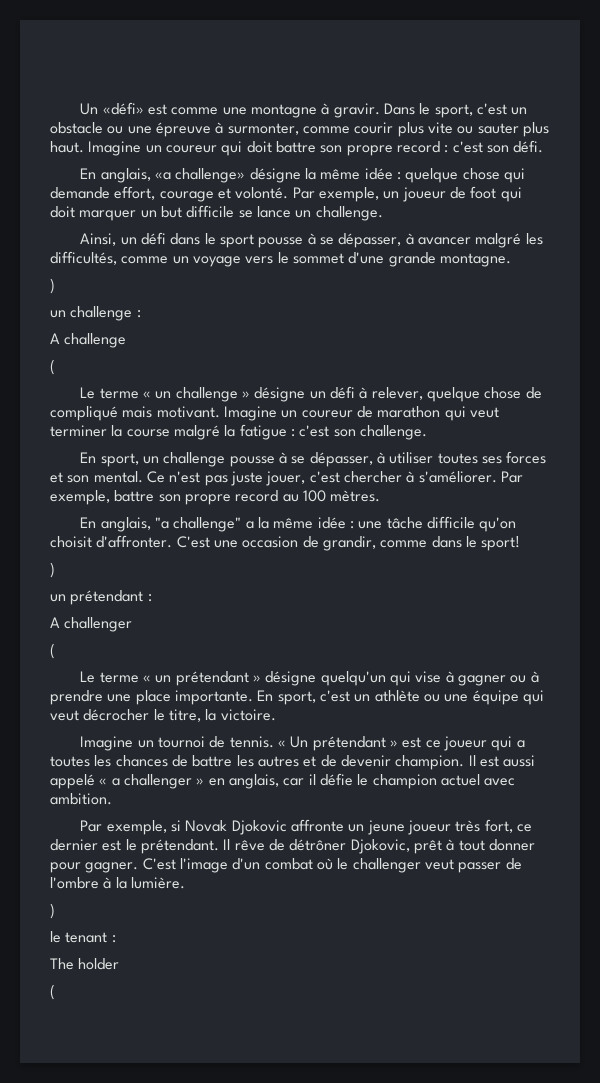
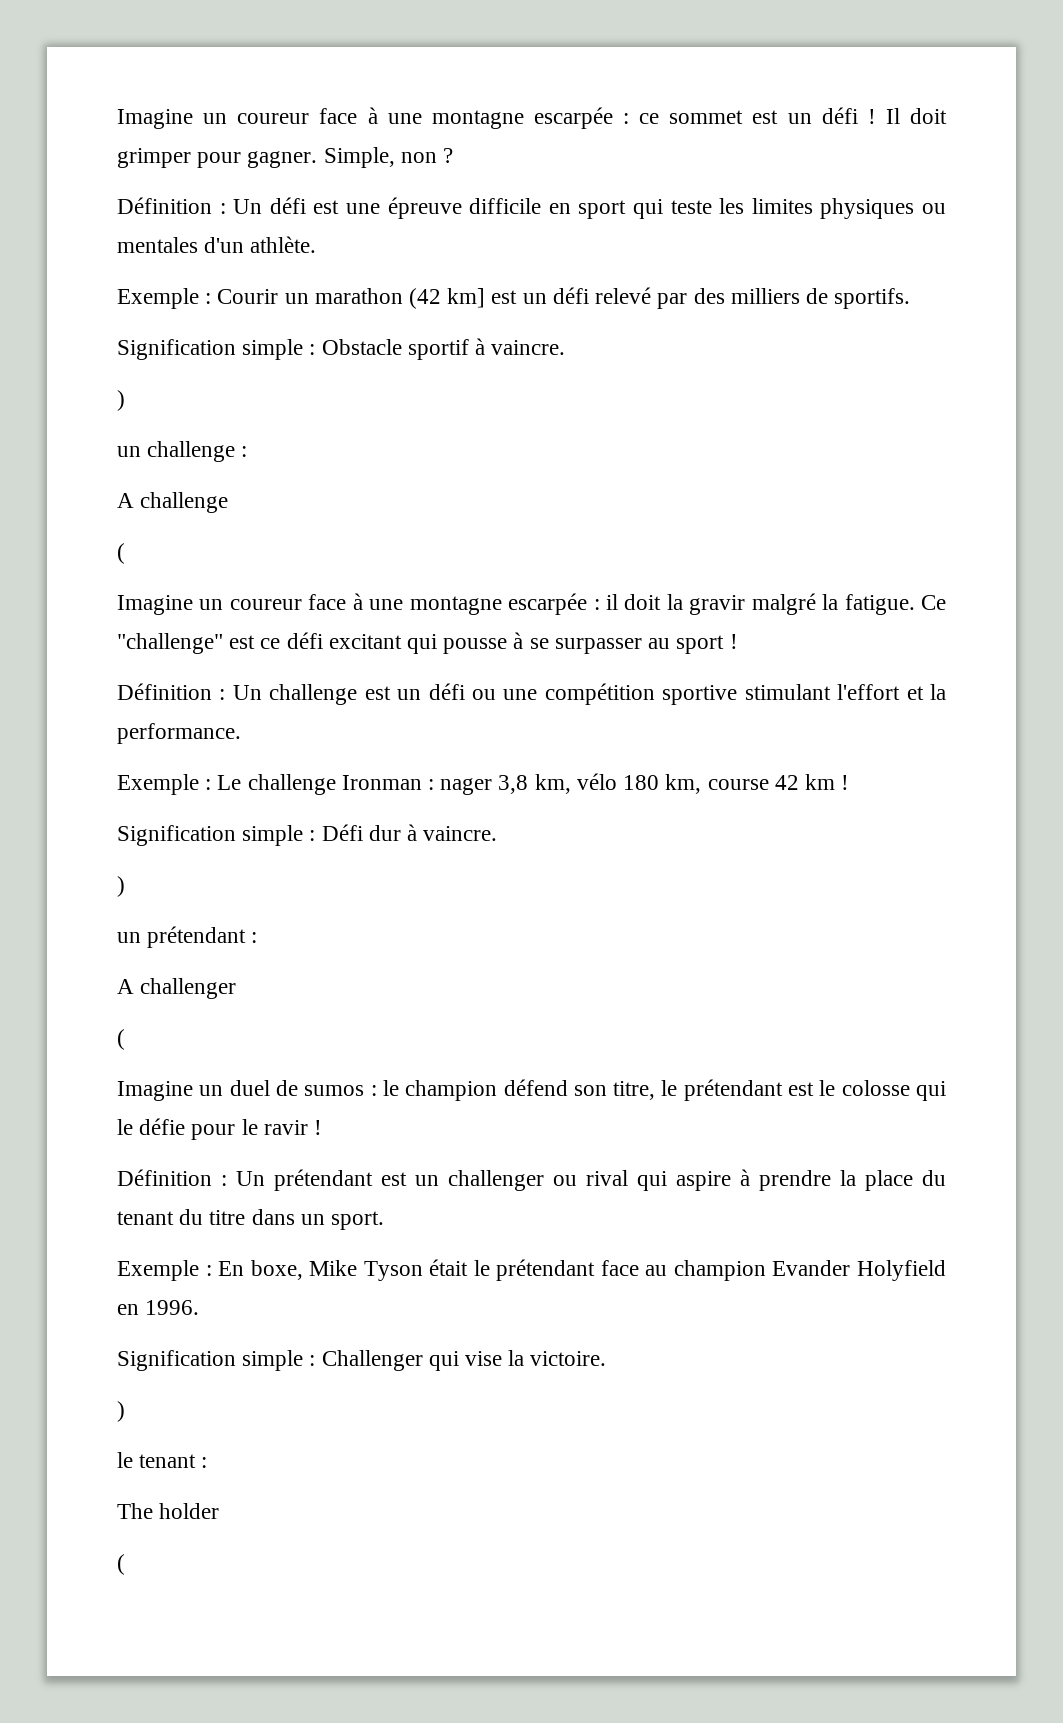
- Un «défi» est comme une montagne à gravir. Dans le sport, c'est un obstacle ou une épreuve à surmonter, comme courir plus vite ou sauter plus haut. Imagine un coureur qui doit battre son propre record : c'est son défi.
- En anglais, «a challenge» désigne la même idée : quelque chose qui demande effort, courage et volonté. Par exemple, un joueur de foot qui doit marquer un but difficile se lance un challenge.
- Ainsi, un défi dans le sport pousse à se dépasser, à avancer malgré les difficultés, comme un voyage vers le sommet d'une grande montagne.
+ Imagine un coureur face à une montagne escarpée : ce sommet est un défi ! Il doit grimper pour gagner. Simple, non ?
+ Définition : Un défi est une épreuve difficile en sport qui teste les limites physiques ou mentales d'un athlète.
+ Exemple : Courir un marathon (42 km] est un défi relevé par des milliers de sportifs.
+ Signification simple : Obstacle sportif à vaincre.
- Le terme « un challenge » désigne un défi à relever, quelque chose de compliqué mais motivant. Imagine un coureur de marathon qui veut terminer la course malgré la fatigue : c'est son challenge.
- En sport, un challenge pousse à se dépasser, à utiliser toutes ses forces et son mental. Ce n'est pas juste jouer, c'est chercher à s'améliorer. Par exemple, battre son propre record au 100 mètres.
- En anglais, "a challenge" a la même idée : une tâche difficile qu'on choisit d'affronter. C'est une occasion de grandir, comme dans le sport!
+ Imagine un coureur face à une montagne escarpée : il doit la gravir malgré la fatigue. Ce "challenge" est ce défi excitant qui pousse à se surpasser au sport !
+ Définition : Un challenge est un défi ou une compétition sportive stimulant l'effort et la performance.
+ Exemple : Le challenge Ironman : nager 3,8 km, vélo 180 km, course 42 km !
+ Signification simple : Défi dur à vaincre.
- Le terme « un prétendant » désigne quelqu'un qui vise à gagner ou à prendre une place importante. En sport, c'est un athlète ou une équipe qui veut décrocher le titre, la victoire.
- Imagine un tournoi de tennis. « Un prétendant » est ce joueur qui a toutes les chances de battre les autres et de devenir champion. Il est aussi appelé « a challenger » en anglais, car il défie le champion actuel avec ambition.
- Par exemple, si Novak Djokovic affronte un jeune joueur très fort, ce dernier est le prétendant. Il rêve de détrôner Djokovic, prêt à tout donner pour gagner. C'est l'image d'un combat où le challenger veut passer de l'ombre à la lumière.
+ Imagine un duel de sumos : le champion défend son titre, le prétendant est le colosse qui le défie pour le ravir !
+ Définition : Un prétendant est un challenger ou rival qui aspire à prendre la place du tenant du titre dans un sport.
+ Exemple : En boxe, Mike Tyson était le prétendant face au champion Evander Holyfield en 1996.
+ Signification simple : Challenger qui vise la victoire.

